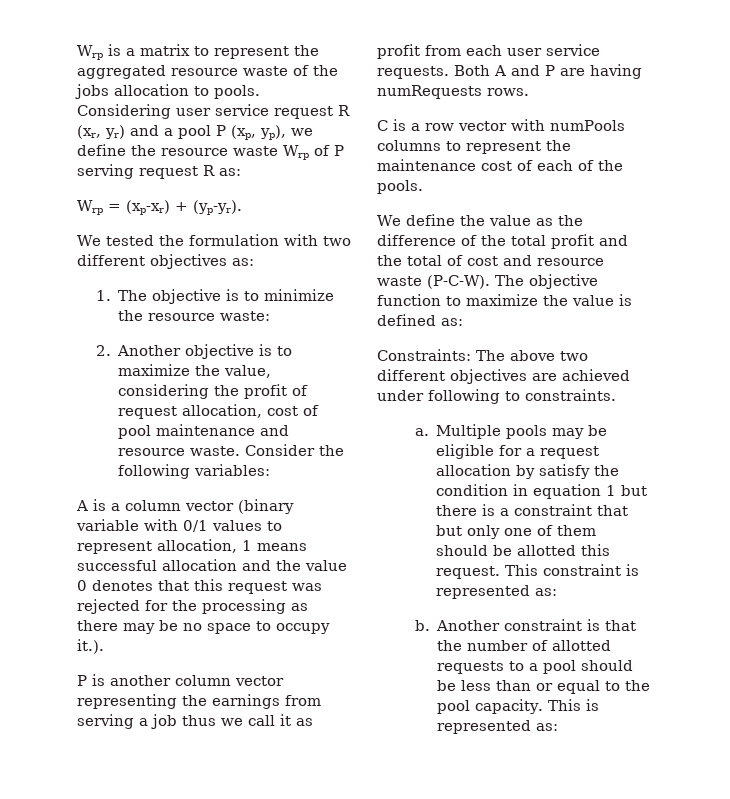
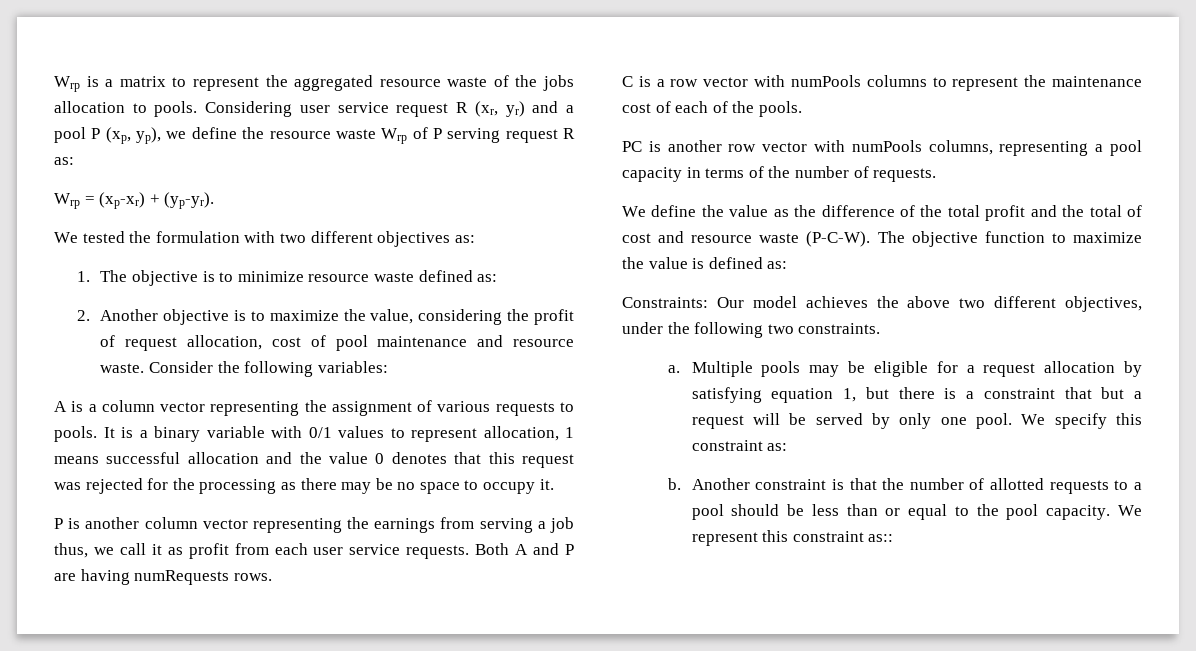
- 1. The objective is to minimize the resource waste:
+ 1. The objective is to minimize resource waste defined as:
- A is a column vector (binary variable with 0/1 values to represent allocation, 1 means successful allocation and the value 0 denotes that this request was rejected for the processing as there may be no space to occupy it.).
+ A is a column vector representing the assignment of various requests to pools. It is a binary variable with 0/1 values to represent allocation, 1 means successful allocation and the value 0 denotes that this request was rejected for the processing as there may be no space to occupy it.
- P is another column vector representing the earnings from serving a job thus we call it as profit from each user service requests.
+ P is another column vector representing the earnings from serving a job thus, we call it as profit from each user service requests.
+ PC is another row vector with numPools columns, representing a pool capacity in terms of the number of requests.
- Constraints: The above two different objectives are achieved under following to constraints.
+ Constraints: Our model achieves the above two different objectives, under the following two constraints.
- Multiple pools may be eligible for a request allocation by satisfy the condition in equation 1 but there is a constraint that but only one of them should be allotted this request. This constraint is represented as:
+ Multiple pools may be eligible for a request allocation by satisfying equation 1, but there is a constraint that but a request will be served by only one pool. We specify this constraint as:
- This is represented as:
+ We represent this constraint as::

